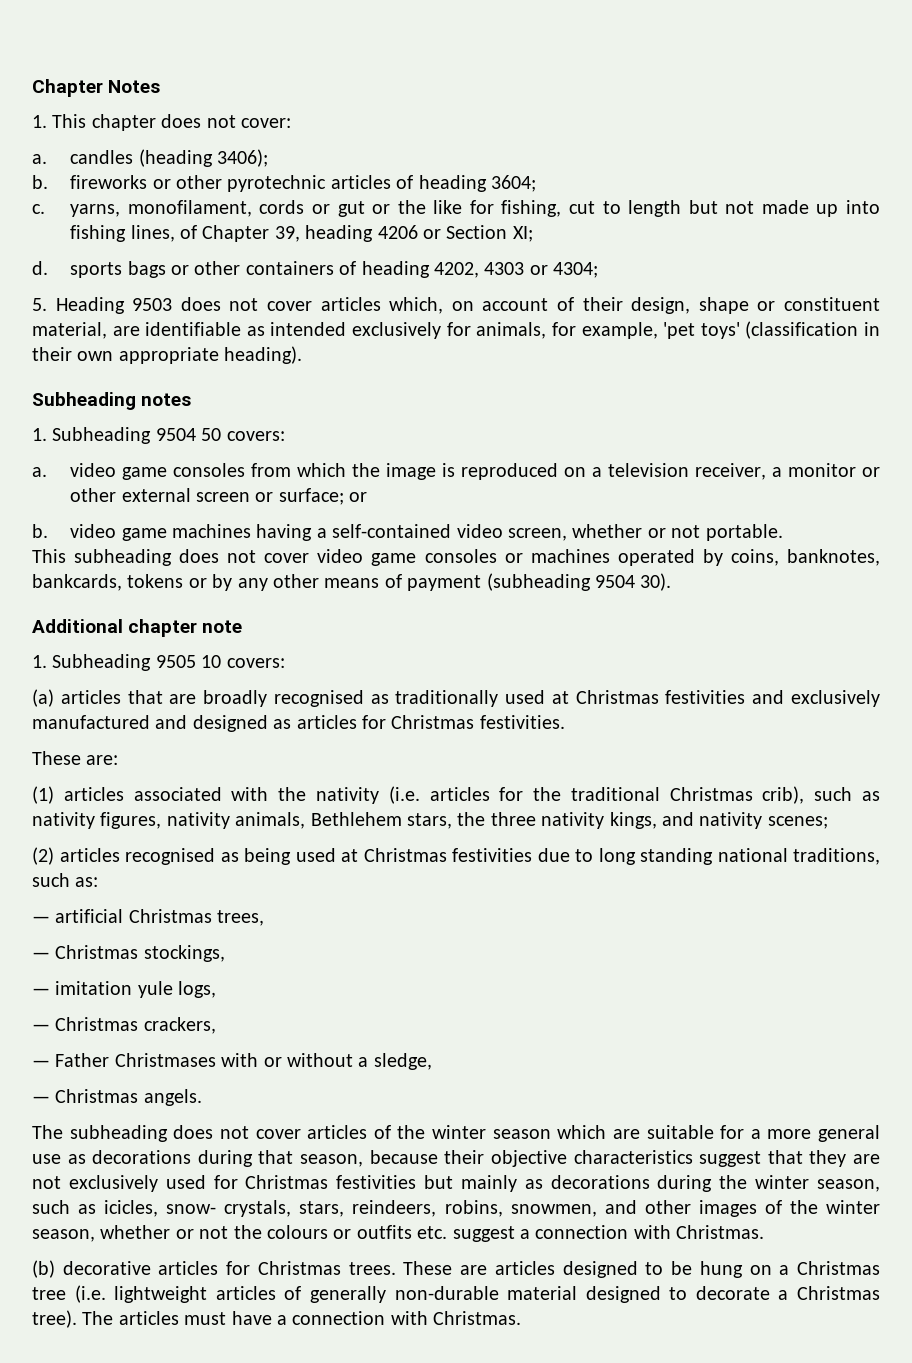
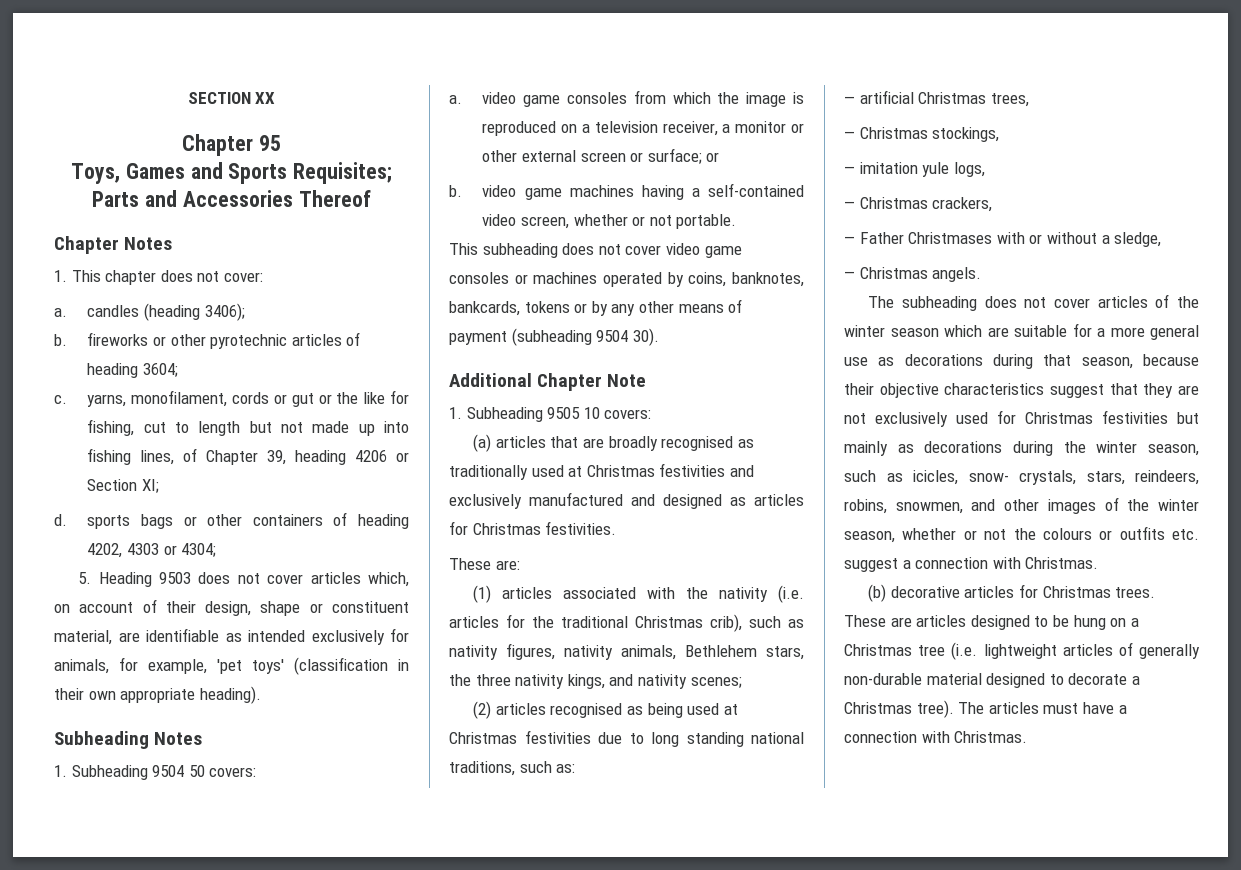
+ SECTION XX
+ Chapter 95
+ Toys, Games and Sports Requisites; Parts and Accessories Thereof
- Subheading notes
+ Subheading Notes
- Additional chapter note
+ Additional Chapter Note

